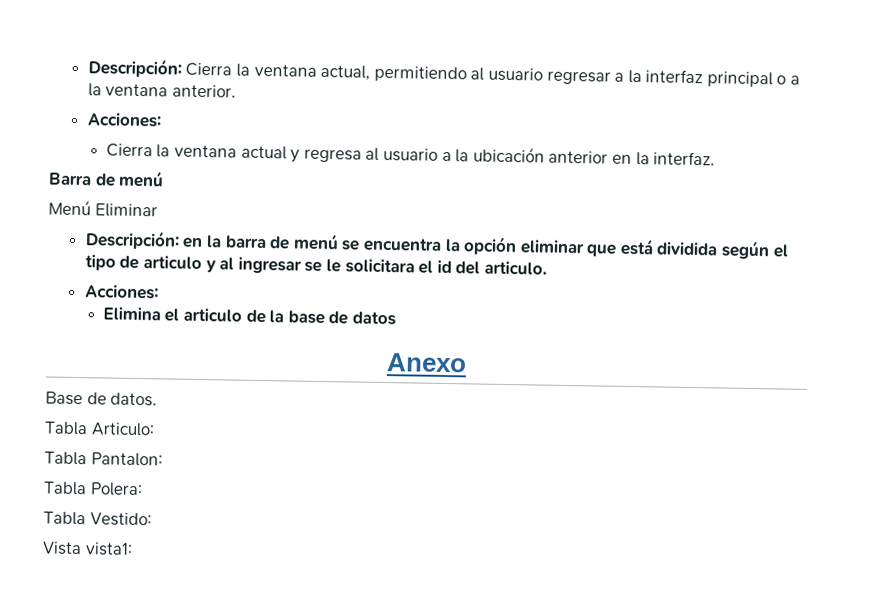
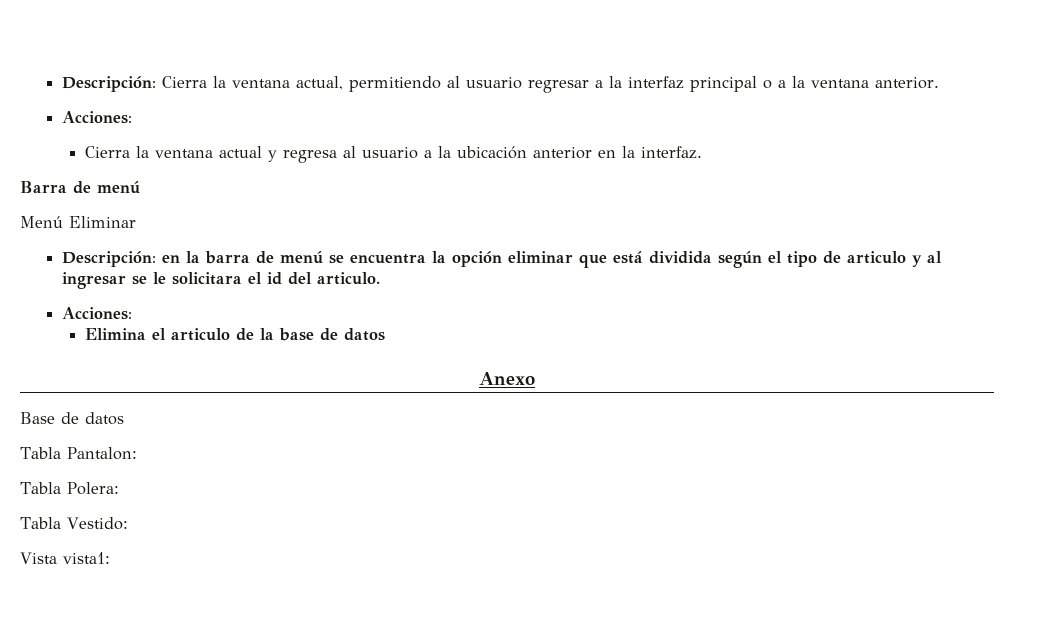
- Base de datos.
- Tabla Articulo:
+ Base de datos

